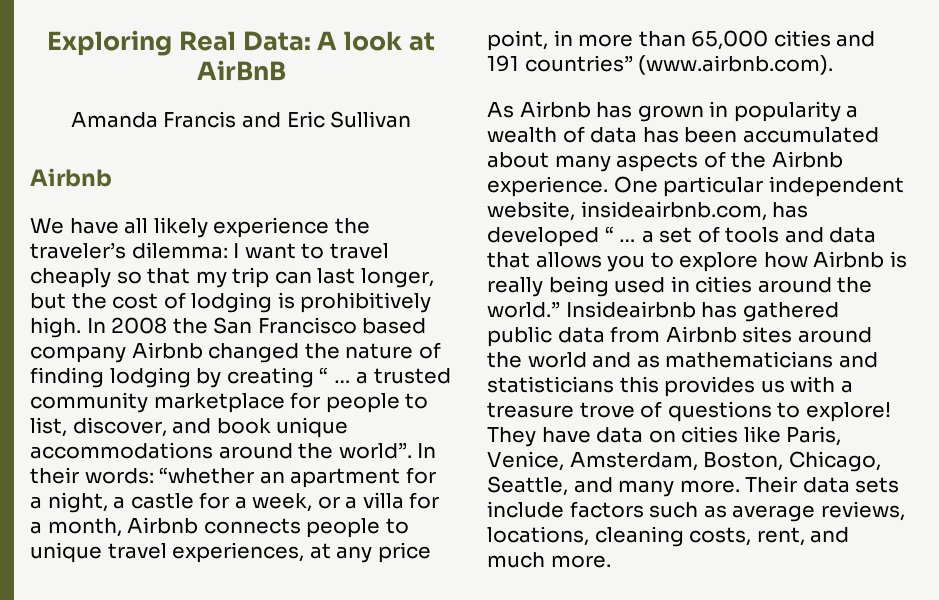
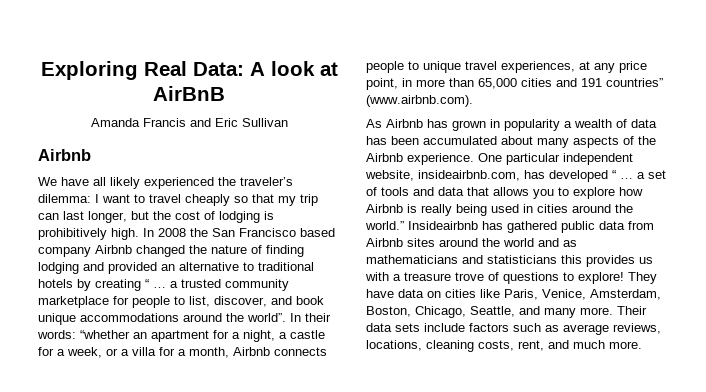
- We have all likely experience the traveler’s dilemma: I want to travel cheaply so that my trip can last longer, but the cost of lodging is prohibitively high.
+ We have all likely experienced the traveler’s dilemma: I want to travel cheaply so that my trip can last longer, but the cost of lodging is prohibitively high.
- In 2008 the San Francisco based company Airbnb changed the nature of finding lodging by creating “ … a trusted community marketplace for people to list, discover, and book unique accommodations around the world”.
+ In 2008 the San Francisco based company Airbnb changed the nature of finding lodging and provided an alternative to traditional hotels by creating “ … a trusted community marketplace for people to list, discover, and book unique accommodations around the world”.

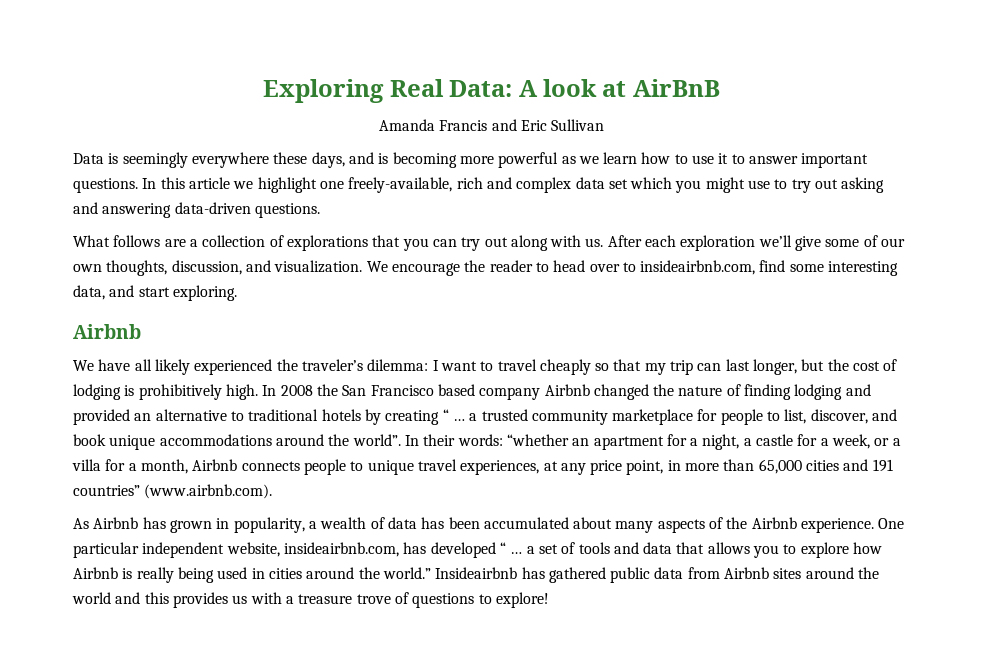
+ Data is seemingly everywhere these days, and is becoming more powerful as we learn how to use it to answer important questions. In this article we highlight one freely-available, rich and complex data set which you might use to try out asking and answering data-driven questions.
+ What follows are a collection of explorations that you can try out along with us. After each exploration we’ll give some of our own thoughts, discussion, and visualization. We encourage the reader to head over to insideairbnb.com, find some interesting data, and start exploring.
- As Airbnb has grown in popularity a wealth of data has been accumulated about many aspects of the Airbnb experience.
+ As Airbnb has grown in popularity, a wealth of data has been accumulated about many aspects of the Airbnb experience.
- Insideairbnb has gathered public data from Airbnb sites around the world and as mathematicians and statisticians this provides us with a treasure trove of questions to explore! They have data on cities like Paris, Venice, Amsterdam, Boston, Chicago, Seattle, and many more. Their data sets include factors such as average reviews, locations, cleaning costs, rent, and much more.
+ Insideairbnb has gathered public data from Airbnb sites around the world and this provides us with a treasure trove of questions to explore!

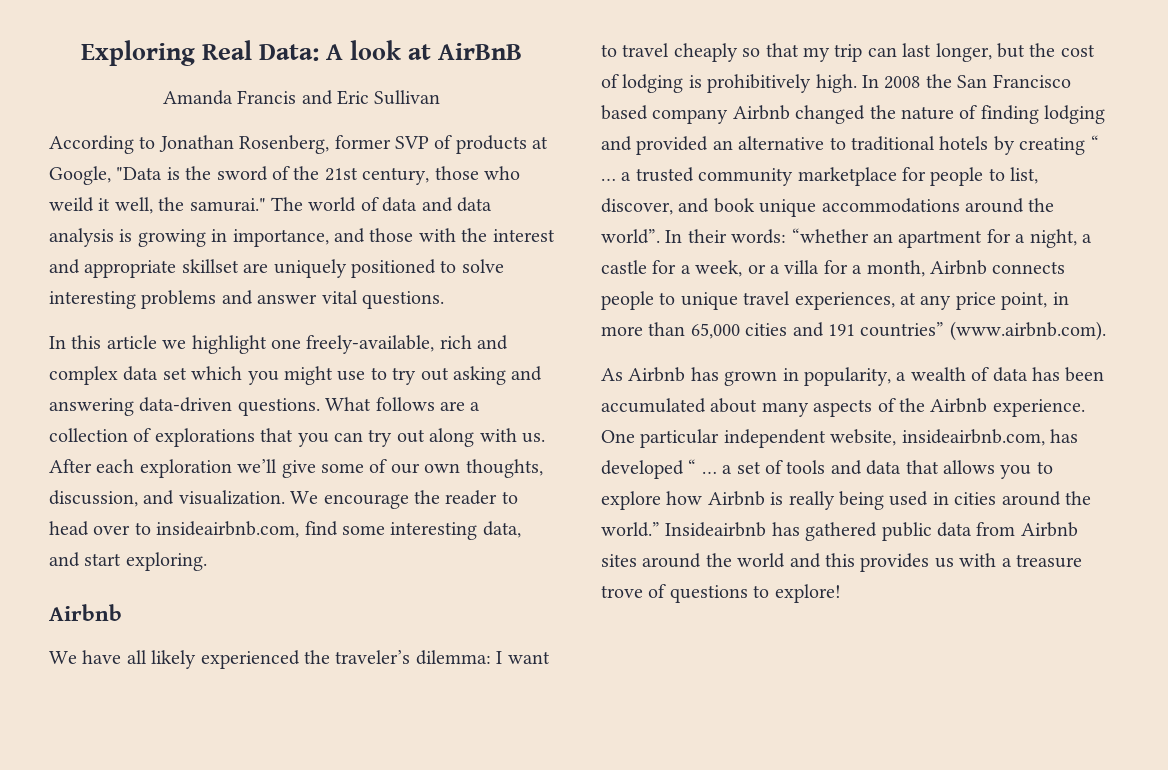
- Data is seemingly everywhere these days, and is becoming more powerful as we learn how to use it to answer important questions. In this article we highlight one freely-available, rich and complex data set which you might use to try out asking and answering data-driven questions.
- What follows are a collection of explorations that you can try out along with us.
+ According to Jonathan Rosenberg, former SVP of products at Google, "Data is the sword of the 21st century, those who weild it well, the samurai." The world of data and data analysis is growing in importance, and those with the interest and appropriate skillset are uniquely positioned to solve interesting problems and answer vital questions.
+ In this article we highlight one freely-available, rich and complex data set which you might use to try out asking and answering data-driven questions. What follows are a collection of explorations that you can try out along with us.

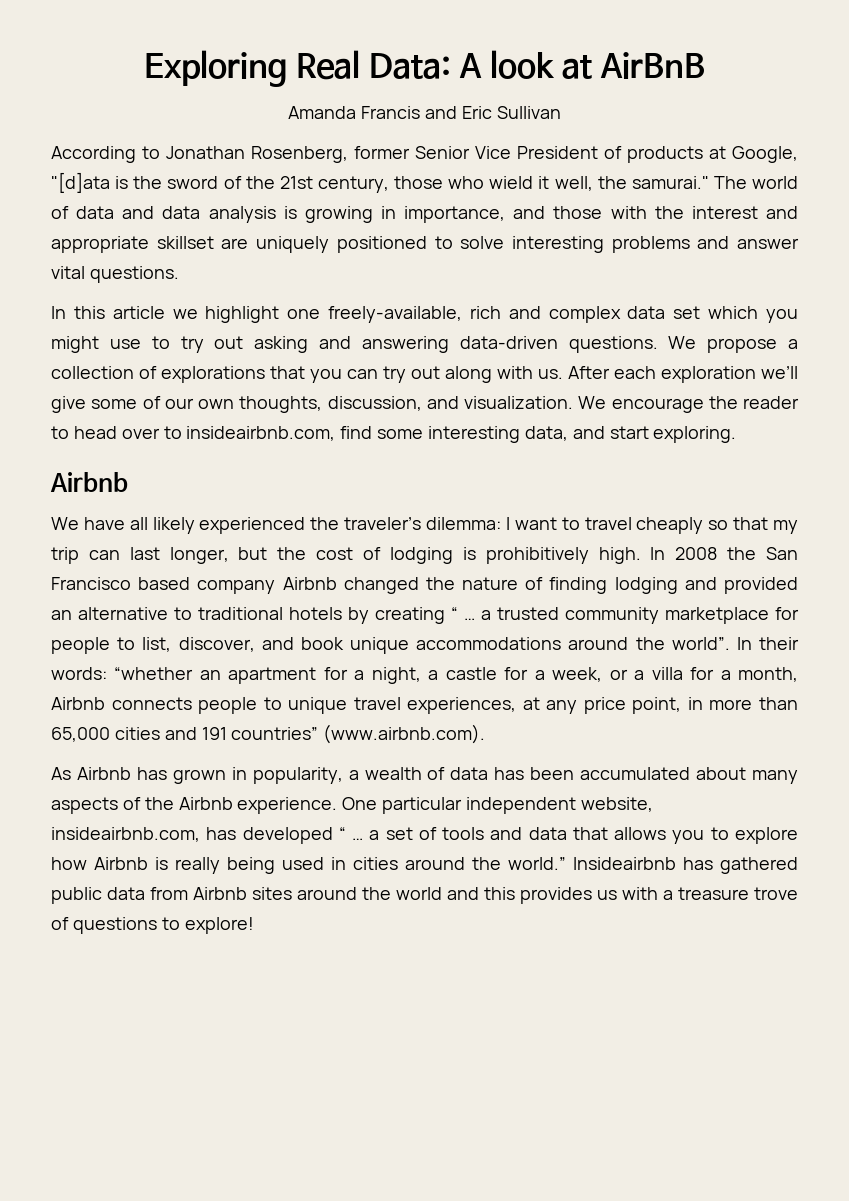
- According to Jonathan Rosenberg, former SVP of products at Google, "Data is the sword of the 21st century, those who weild it well, the samurai."
+ According to Jonathan Rosenberg, former Senior Vice President of products at Google, "[d]ata is the sword of the 21st century, those who wield it well, the samurai."
- What follows are a collection of explorations that you can try out along with us.
+ We propose a collection of explorations that you can try out along with us.

